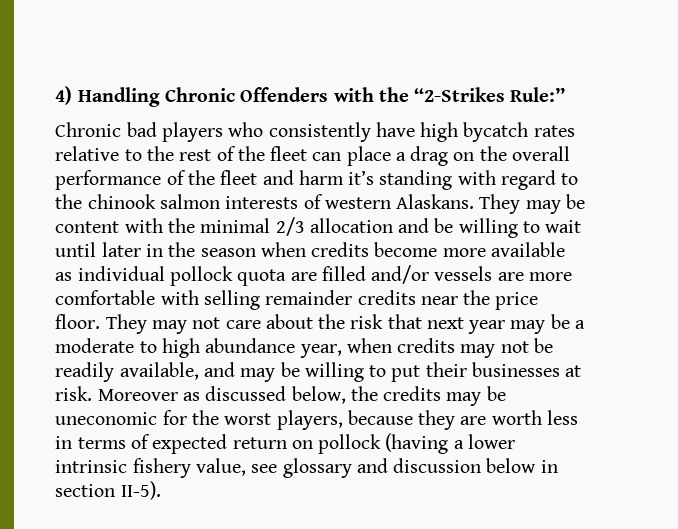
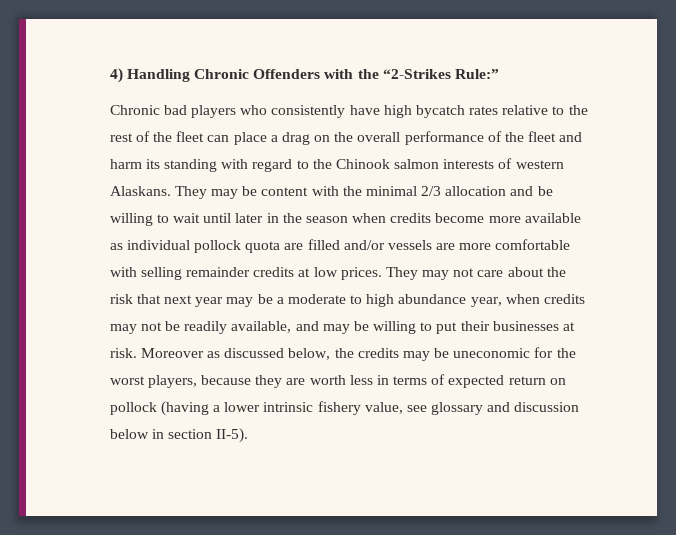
- Chronic bad players who consistently have high bycatch rates relative to the rest of the fleet can place a drag on the overall performance of the fleet and harm it’s standing with regard to the chinook salmon interests of western Alaskans.
+ Chronic bad players who consistently have high bycatch rates relative to the rest of the fleet can place a drag on the overall performance of the fleet and harm its standing with regard to the Chinook salmon interests of western Alaskans.
- They may be content with the minimal 2/3 allocation and be willing to wait until later in the season when credits become more available as individual pollock quota are filled and/or vessels are more comfortable with selling remainder credits near the price floor.
+ They may be content with the minimal 2/3 allocation and be willing to wait until later in the season when credits become more available as individual pollock quota are filled and/or vessels are more comfortable with selling remainder credits at low prices.

